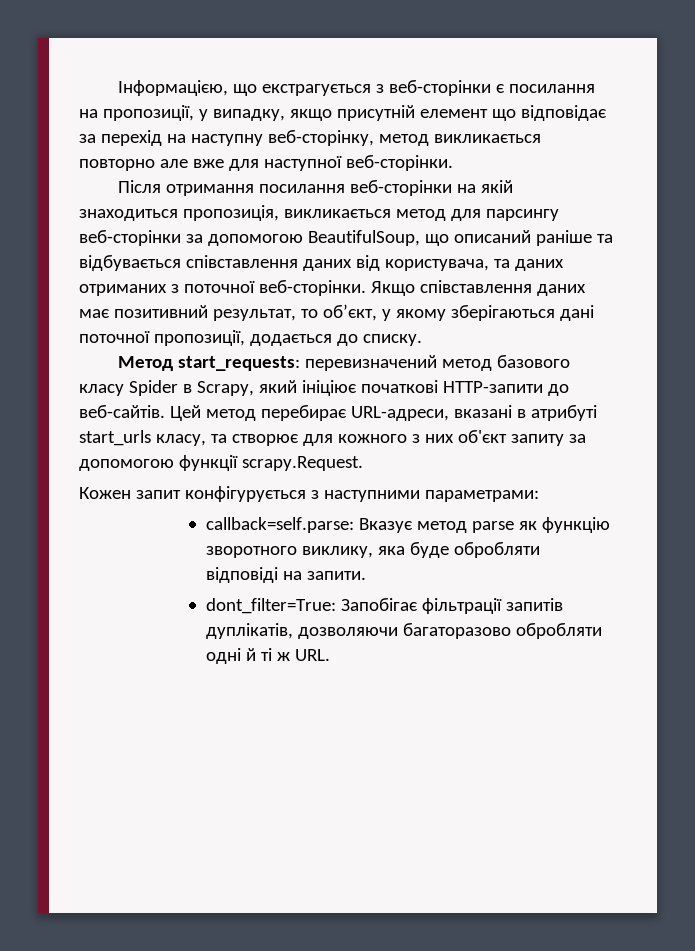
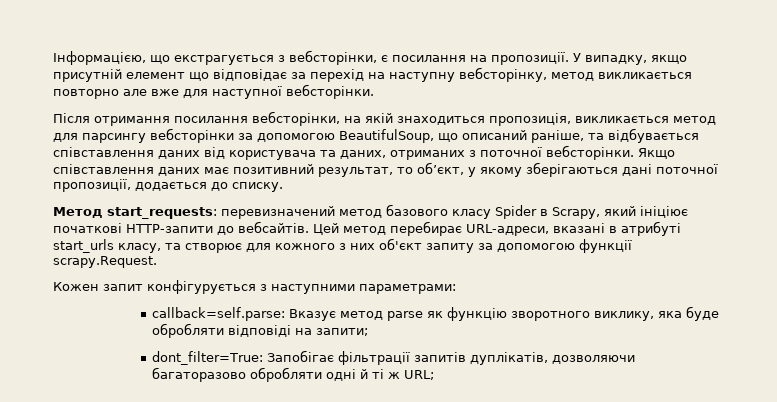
- Інформацією, що екстрагується з веб-сторінки є посилання на пропозиції, у випадку, якщо присутній елемент що відповідає за перехід на наступну веб-сторінку, метод викликається повторно але вже для наступної веб-сторінки.
+ Інформацією, що екстрагується з вебсторінки, є посилання на пропозиції. У випадку, якщо присутній елемент що відповідає за перехід на наступну вебсторінку, метод викликається повторно але вже для наступної вебсторінки.
- Після отримання посилання веб-сторінки на якій знаходиться пропозиція, викликається метод для парсингу веб-сторінки за допомогою BeautifulSoup, що описаний раніше та відбувається співставлення даних від користувача, та даних отриманих з поточної веб-сторінки.
+ Після отримання посилання вебсторінки, на якій знаходиться пропозиція, викликається метод для парсингу вебсторінки за допомогою BeautifulSoup, що описаний раніше, та відбувається співставлення даних від користувача та даних, отриманих з поточної вебсторінки.
- Метод start_requests: перевизначений метод базового класу Spider в Scrapy, який ініціює початкові HTTP-запити до веб-сайтів.
+ Метод start_requests: перевизначений метод базового класу Spider в Scrapy, який ініціює початкові HTTP-запити до вебсайтів.
- callback=self.parse: Вказує метод parse як функцію зворотного виклику, яка буде обробляти відповіді на запити.
+ callback=self.parse: Вказує метод parse як функцію зворотного виклику, яка буде обробляти відповіді на запити;
- dont_filter=True: Запобігає фільтрації запитів дуплікатів, дозволяючи багаторазово обробляти одні й ті ж URL.
+ dont_filter=True: Запобігає фільтрації запитів дуплікатів, дозволяючи багаторазово обробляти одні й ті ж URL;

